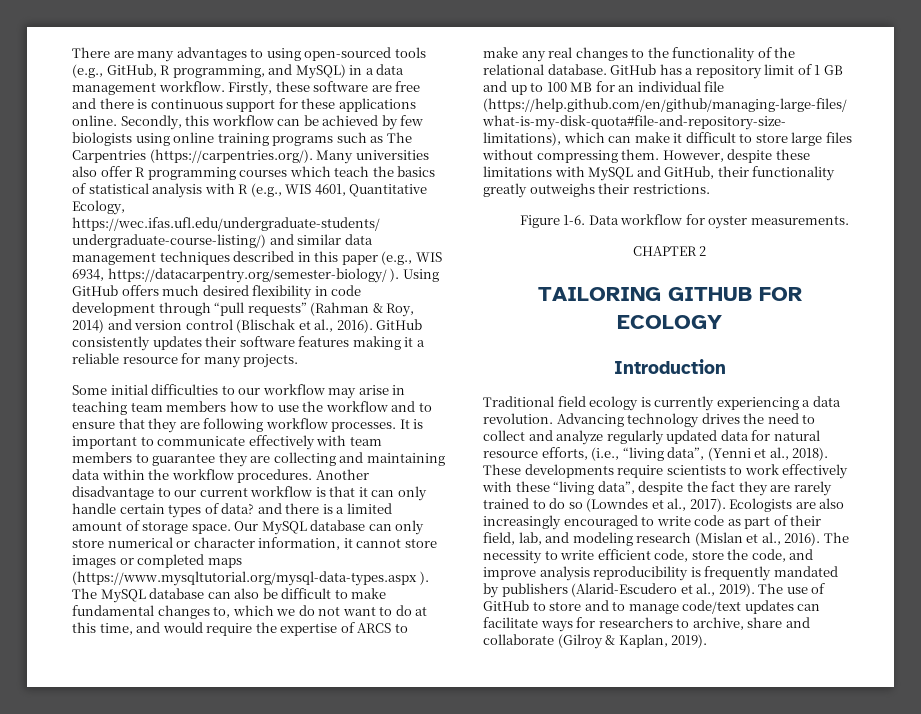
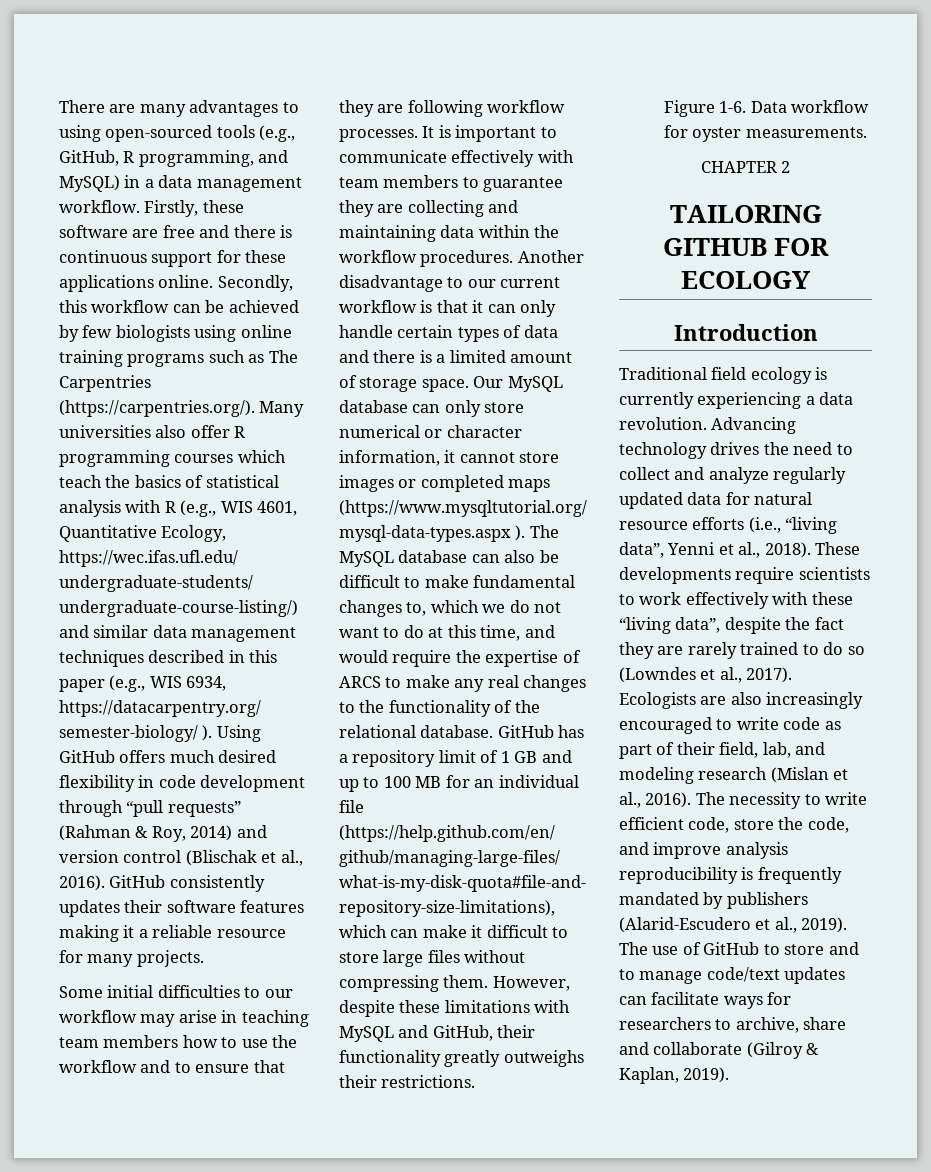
- Another disadvantage to our current workflow is that it can only handle certain types of data? and there is a limited amount of storage space.
+ Another disadvantage to our current workflow is that it can only handle certain types of data and there is a limited amount of storage space.
- Advancing technology drives the need to collect and analyze regularly updated data for natural resource efforts, (i.e., “living data”, (Yenni et al., 2018).
+ Advancing technology drives the need to collect and analyze regularly updated data for natural resource efforts (i.e., “living data”, Yenni et al., 2018).

